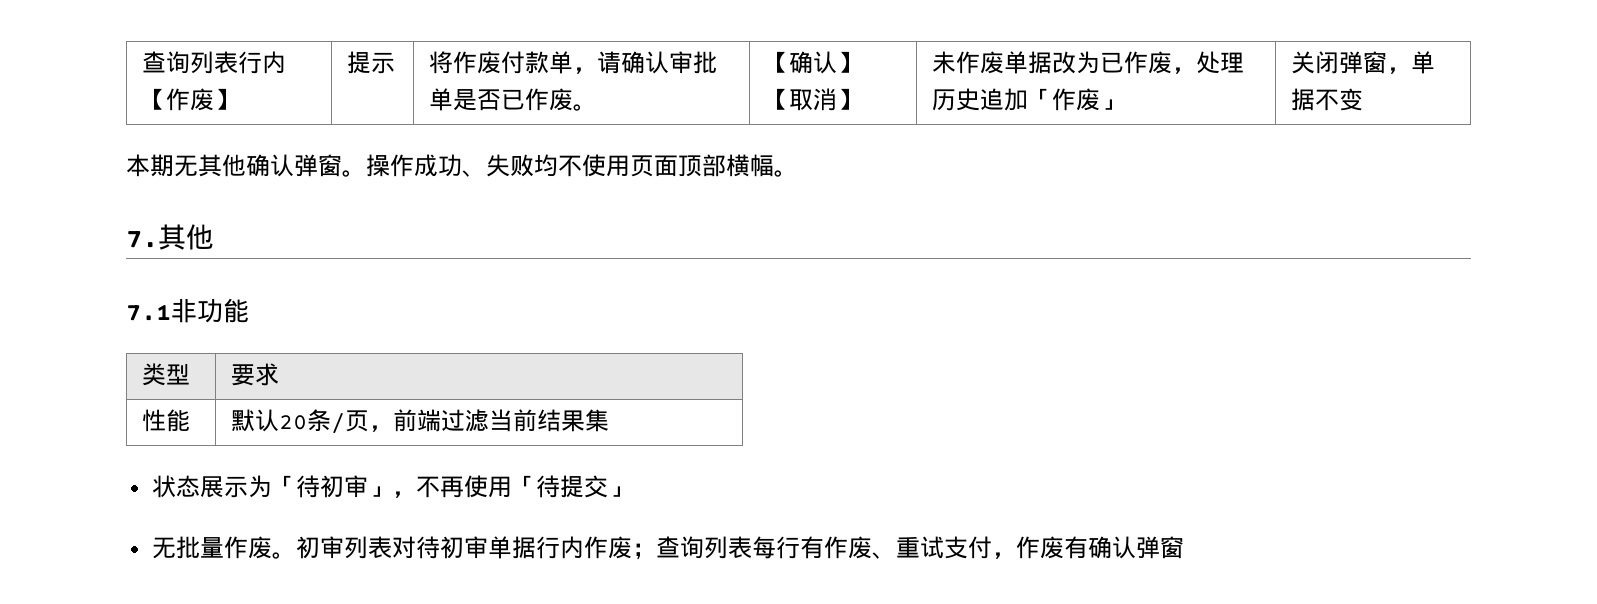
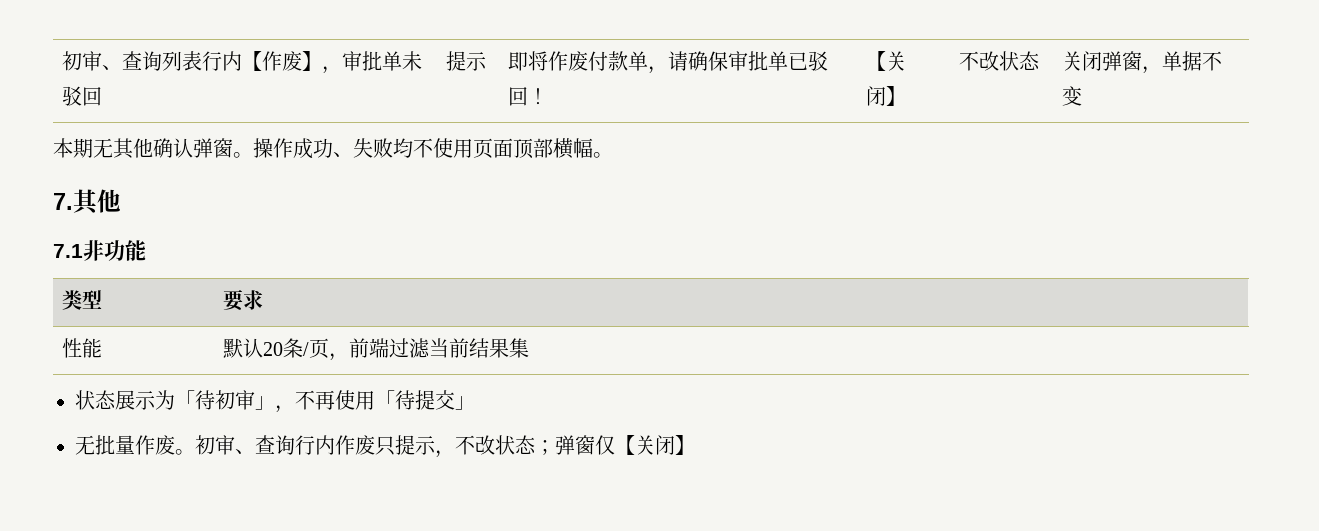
- 查询列表行内【作废】 | 提示 | 将作废付款单，请确认审批单是否已作废。 | 【确认】【取消】 | 未作废单据改为已作废，处理历史追加「作废」 | 关闭弹窗，单据不变
+ 初审、查询列表行内【作废】，审批单未驳回 | 提示 | 即将作废付款单，请确保审批单已驳回！ | 【关闭】 | 不改状态 | 关闭弹窗，单据不变
- 初审列表对待初审单据行内作废；查询列表每行有作废、重试支付，作废有确认弹窗
+ 初审、查询行内作废只提示，不改状态；弹窗仅【关闭】

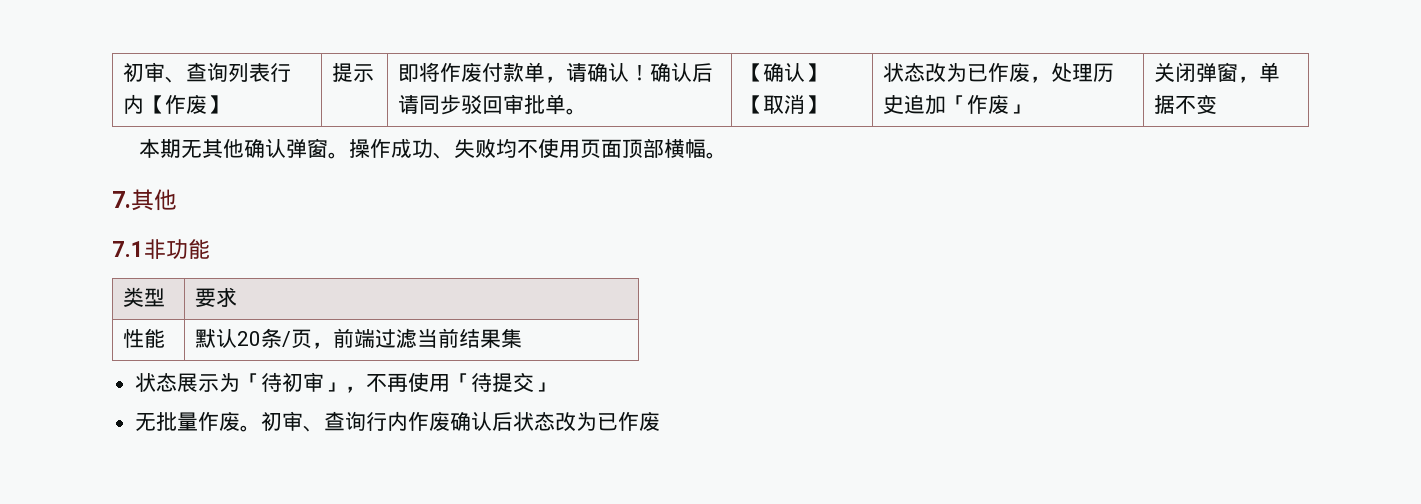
- 初审、查询列表行内【作废】，审批单未驳回 | 提示 | 即将作废付款单，请确保审批单已驳回！ | 【关闭】 | 不改状态 | 关闭弹窗，单据不变
+ 初审、查询列表行内【作废】 | 提示 | 即将作废付款单，请确认！确认后请同步驳回审批单。 | 【确认】【取消】 | 状态改为已作废，处理历史追加「作废」 | 关闭弹窗，单据不变
- 初审、查询行内作废只提示，不改状态；弹窗仅【关闭】
+ 初审、查询行内作废确认后状态改为已作废

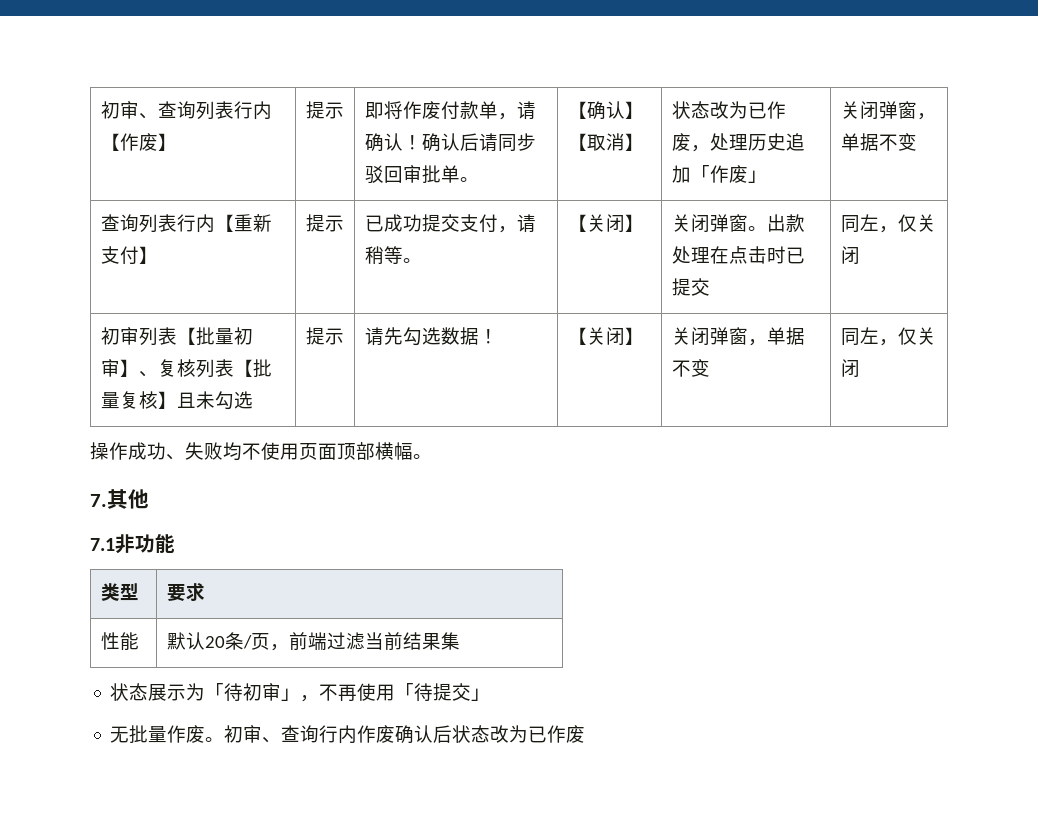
- 本期无其他确认弹窗。操作成功、失败均不使用页面顶部横幅。
+ 查询列表行内【重新支付】 | 提示 | 已成功提交支付，请稍等。 | 【关闭】 | 关闭弹窗。出款处理在点击时已提交 | 同左，仅关闭
+ 初审列表【批量初审】、复核列表【批量复核】且未勾选 | 提示 | 请先勾选数据！ | 【关闭】 | 关闭弹窗，单据不变 | 同左，仅关闭
+ 操作成功、失败均不使用页面顶部横幅。

